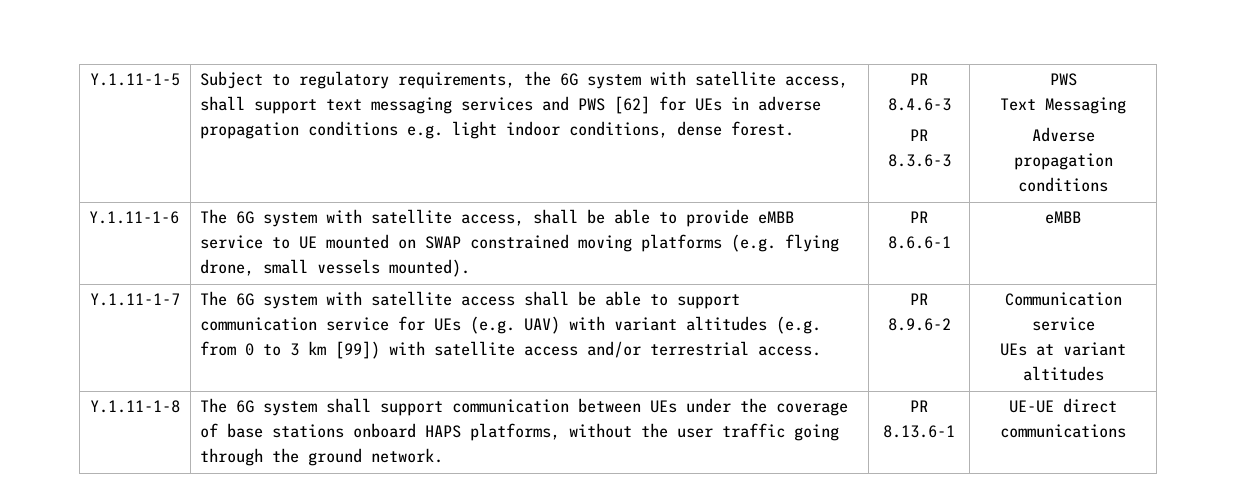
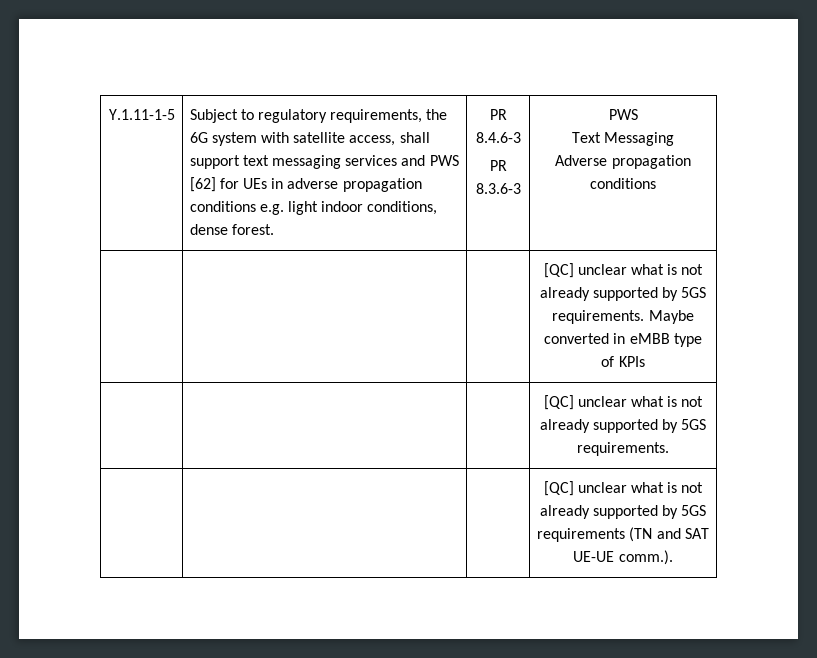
- Y.1.11-1-6 | The 6G system with satellite access, shall be able to provide eMBB service to UE mounted on SWAP constrained moving platforms (e.g. flying drone, small vessels mounted). | PR 8.6.6-1 | eMBB
- Y.1.11-1-7 | The 6G system with satellite access shall be able to support communication service for UEs (e.g. UAV) with variant altitudes (e.g. from 0 to 3 km [99]) with satellite access and/or terrestrial access. | PR 8.9.6-2 | Communication service
- UEs at variant altitudes
- Y.1.11-1-8 | The 6G system shall support communication between UEs under the coverage of base stations onboard HAPS platforms, without the user traffic going through the ground network. | PR 8.13.6-1 | UE-UE direct communications
+ | | | [QC] unclear what is not already supported by 5GS requirements. Maybe converted in eMBB type of KPIs
+ | | | [QC] unclear what is not already supported by 5GS requirements.
+ | | | [QC] unclear what is not already supported by 5GS requirements (TN and SAT UE-UE comm.).

